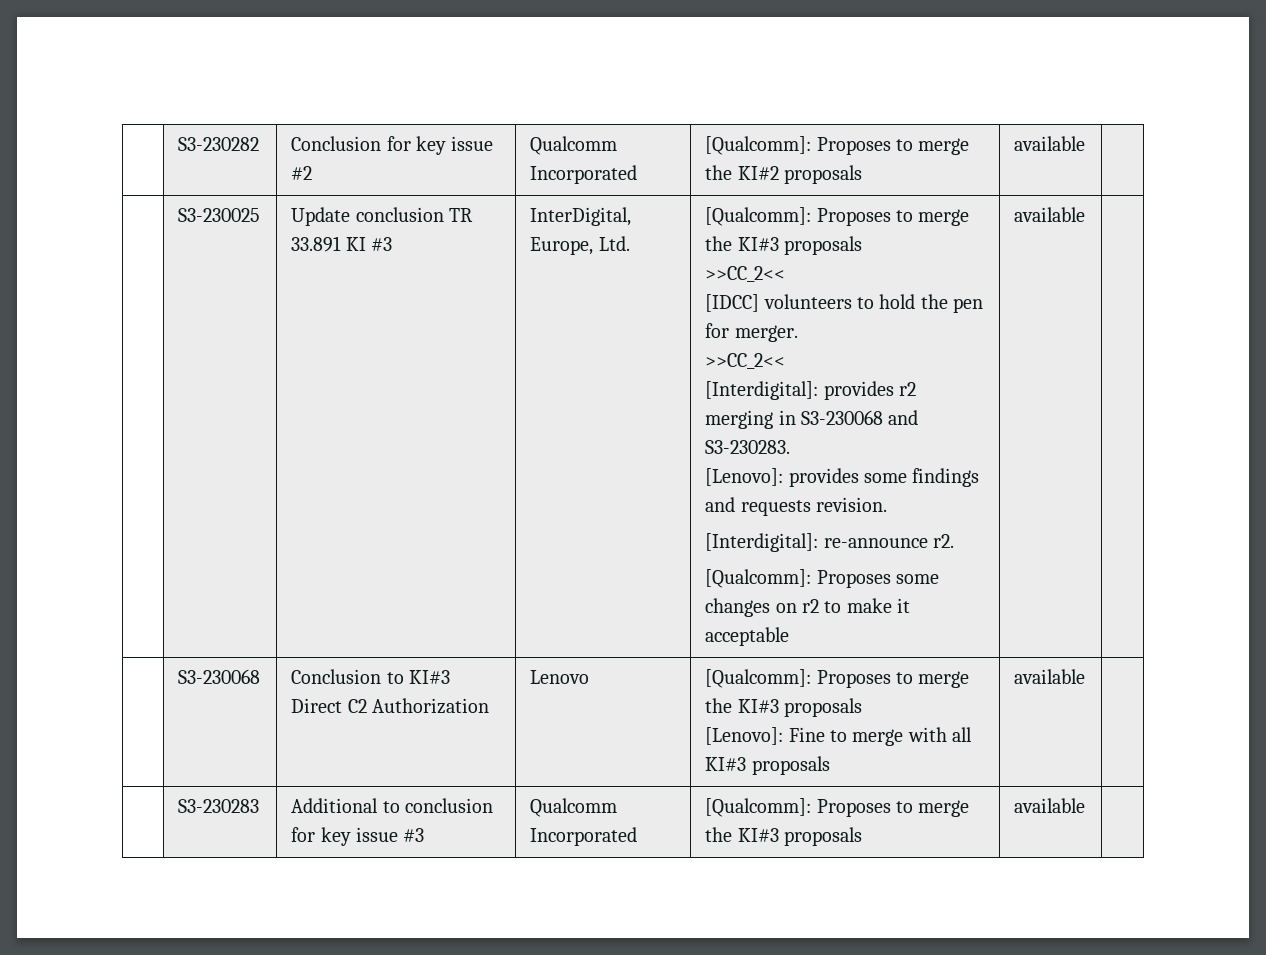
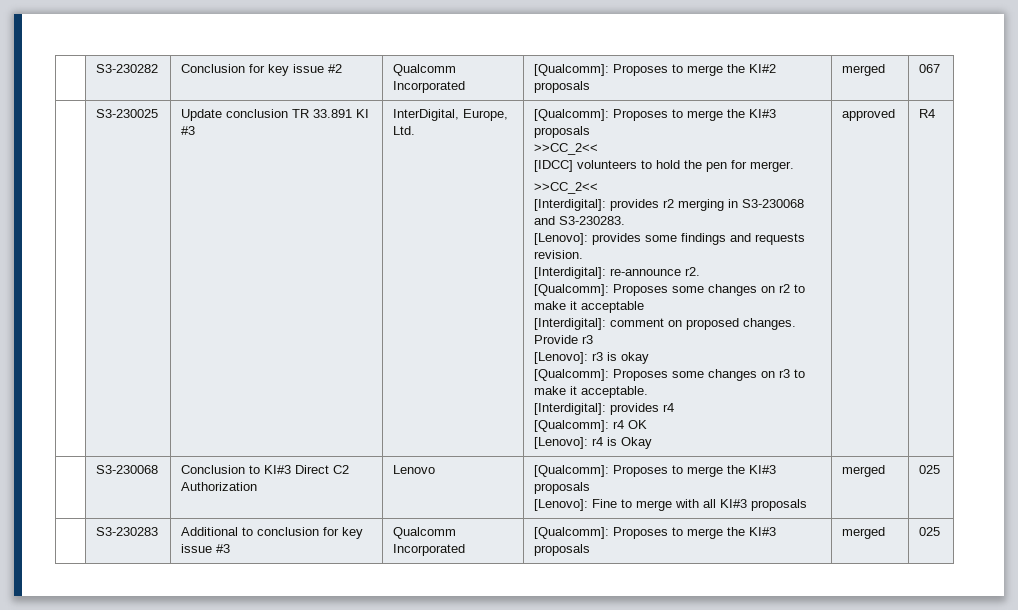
- | S3-230282 | Conclusion for key issue #2 | Qualcomm Incorporated | [Qualcomm]: Proposes to merge the KI#2 proposals | available |
+ | S3-230282 | Conclusion for key issue #2 | Qualcomm Incorporated | [Qualcomm]: Proposes to merge the KI#2 proposals | merged | 067
- [Qualcomm]: Proposes some changes on r2 to make it acceptable | available
+ [Qualcomm]: Proposes some changes on r2 to make it acceptable
+ [Interdigital]: comment on proposed changes. Provide r3
+ [Lenovo]: r3 is okay
+ [Qualcomm]: Proposes some changes on r3 to make it acceptable.
+ [Interdigital]: provides r4
+ [Qualcomm]: r4 OK
+ [Lenovo]: r4 is Okay | approved | R4
  | S3-230068 | Conclusion to KI#3 Direct C2 Authorization | Lenovo | [Qualcomm]: Proposes to merge the KI#3 proposals
- [Lenovo]: Fine to merge with all KI#3 proposals | available |
+ [Lenovo]: Fine to merge with all KI#3 proposals | merged | 025
- | S3-230283 | Additional to conclusion for key issue #3 | Qualcomm Incorporated | [Qualcomm]: Proposes to merge the KI#3 proposals | available |
+ | S3-230283 | Additional to conclusion for key issue #3 | Qualcomm Incorporated | [Qualcomm]: Proposes to merge the KI#3 proposals | merged | 025

